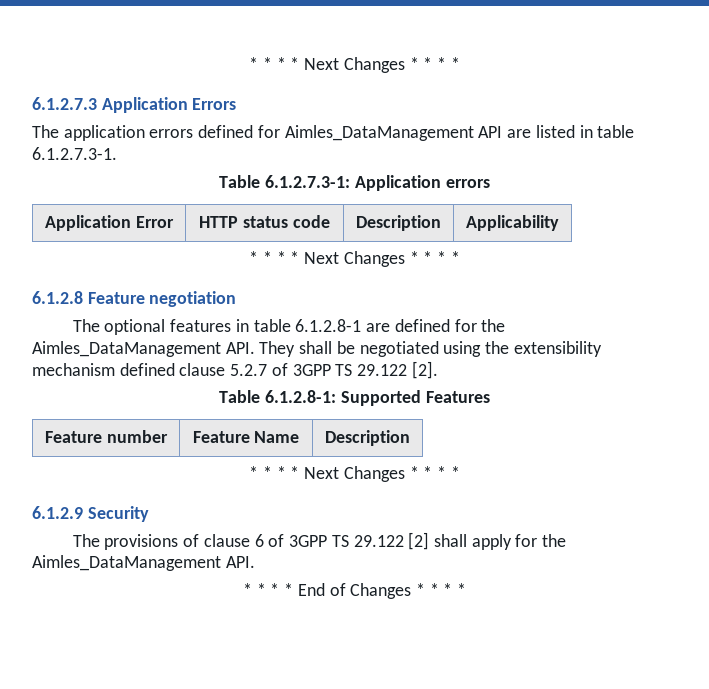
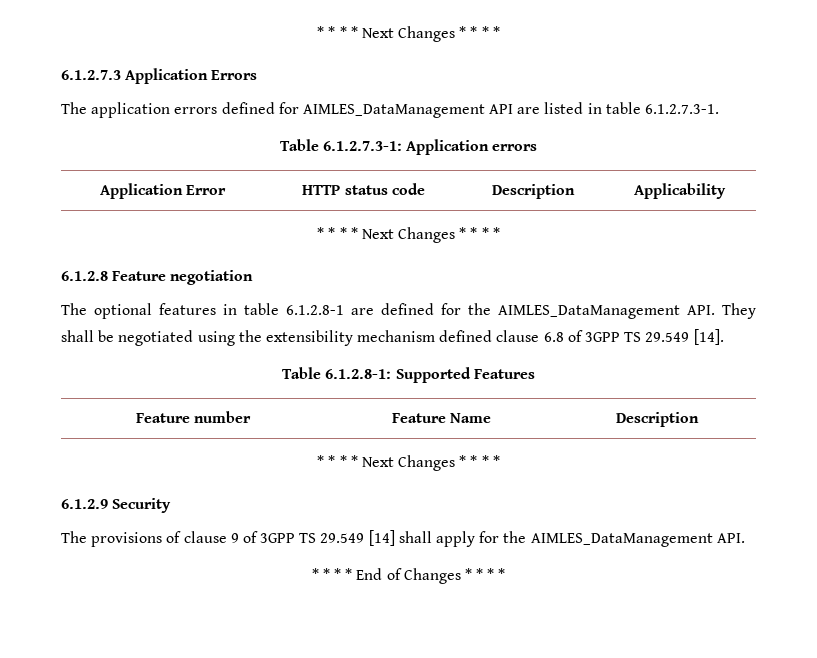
- The application errors defined for Aimles_DataManagement API are listed in table 6.1.2.7.3-1.
+ The application errors defined for AIMLES_DataManagement API are listed in table 6.1.2.7.3-1.
- The optional features in table 6.1.2.8-1 are defined for the Aimles_DataManagement API. They shall be negotiated using the extensibility mechanism defined clause 5.2.7 of 3GPP TS 29.122 [2].
+ The optional features in table 6.1.2.8-1 are defined for the AIMLES_DataManagement API. They shall be negotiated using the extensibility mechanism defined clause 6.8 of 3GPP TS 29.549 [14].
- The provisions of clause 6 of 3GPP TS 29.122 [2] shall apply for the Aimles_DataManagement API.
+ The provisions of clause 9 of 3GPP TS 29.549 [14] shall apply for the AIMLES_DataManagement API.

